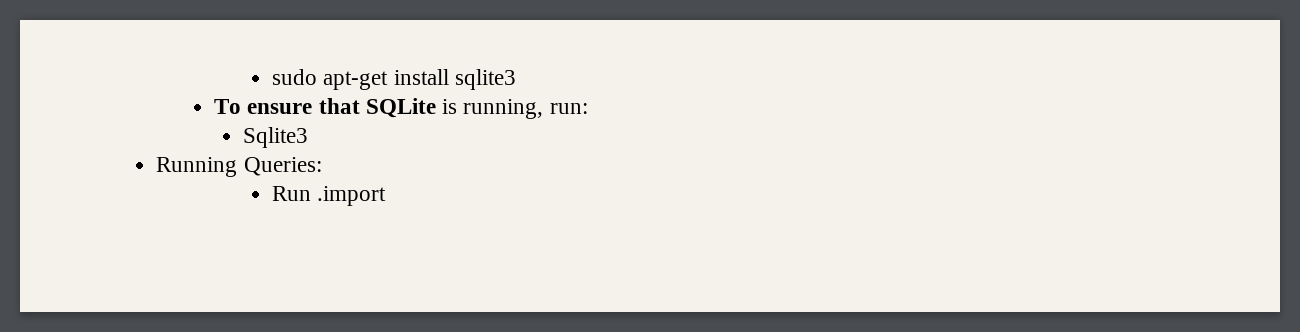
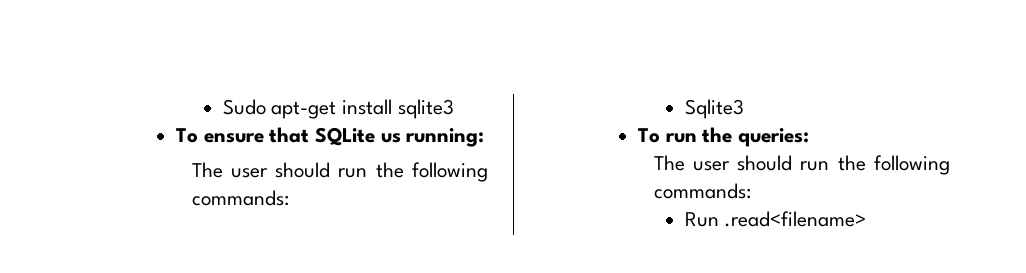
- sudo apt-get install sqlite3
+ Sudo apt-get install sqlite3
- To ensure that SQLite is running, run:
+ To ensure that SQLite us running:
+ The user should run the following commands:
  Sqlite3
- Running Queries:
+ To run the queries:
+ The user should run the following commands:
- Run .import
+ Run .read<filename>

